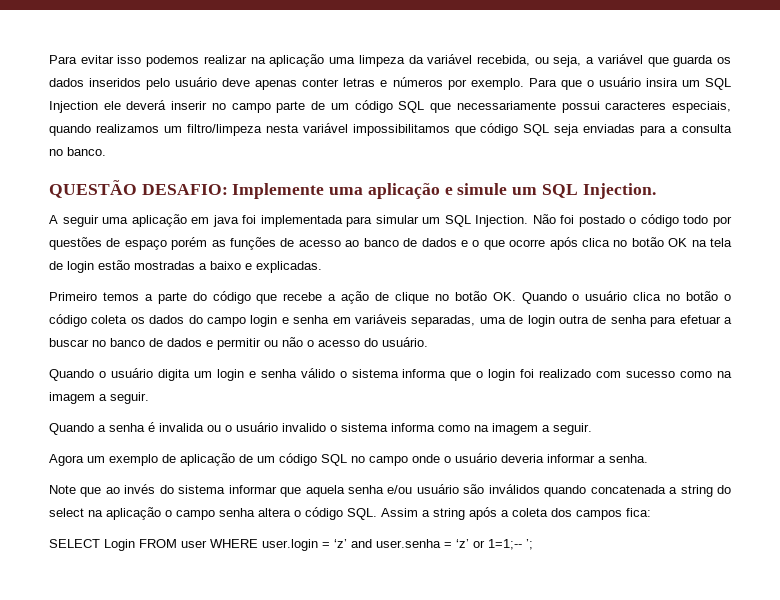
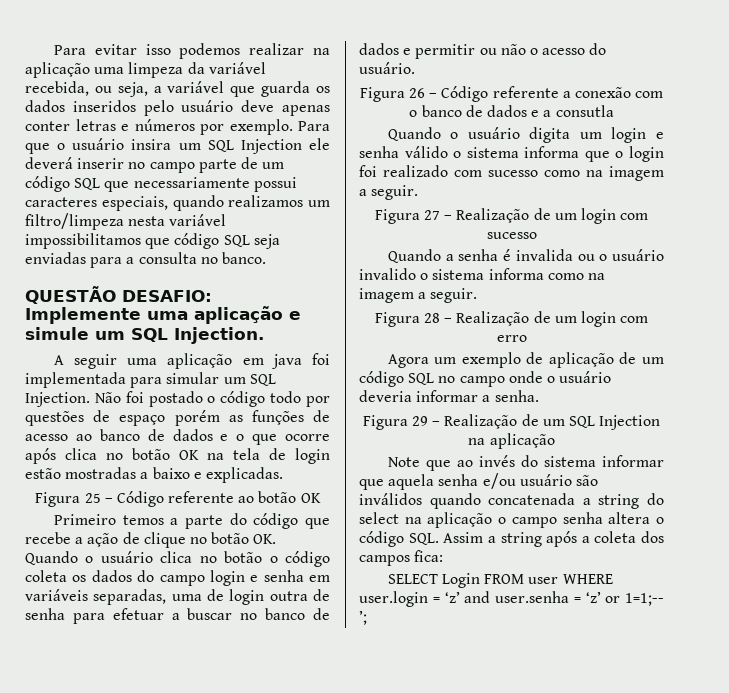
+ Figura 25 – Código referente ao botão OK
+ Figura 26 – Código referente a conexão com o banco de dados e a consutla
+ Figura 27 – Realização de um login com sucesso
+ Figura 28 – Realização de um login com erro
+ Figura 29 – Realização de um SQL Injection na aplicação

